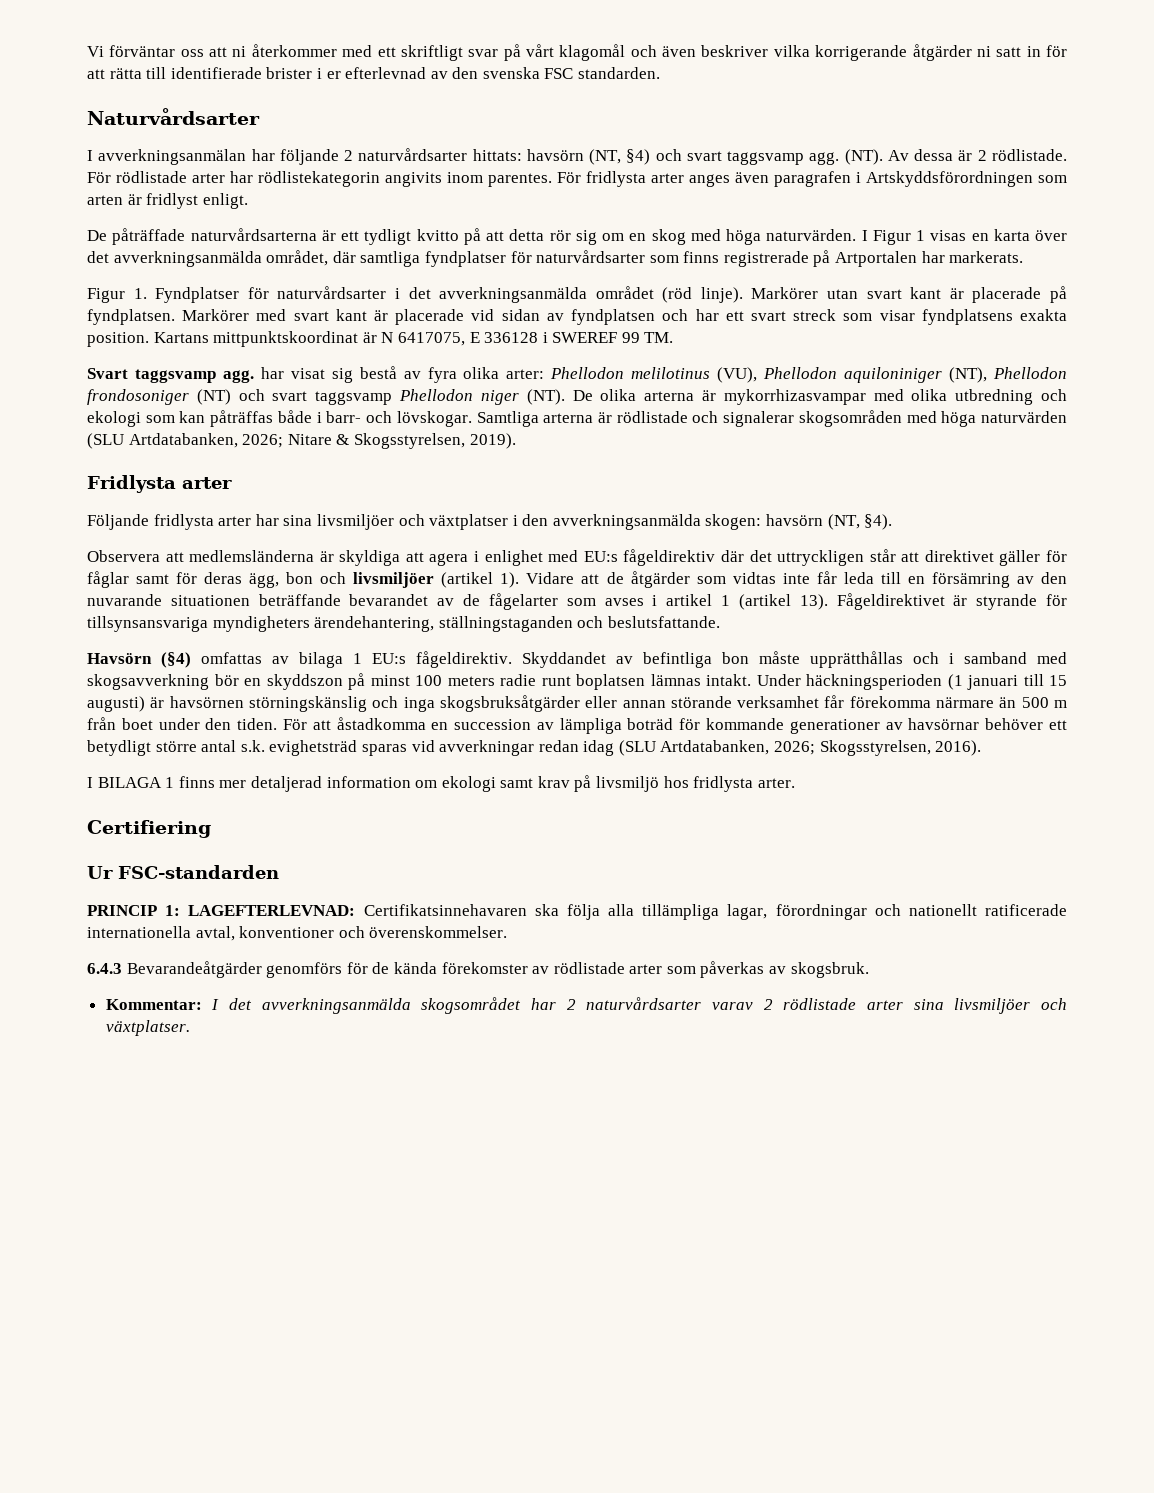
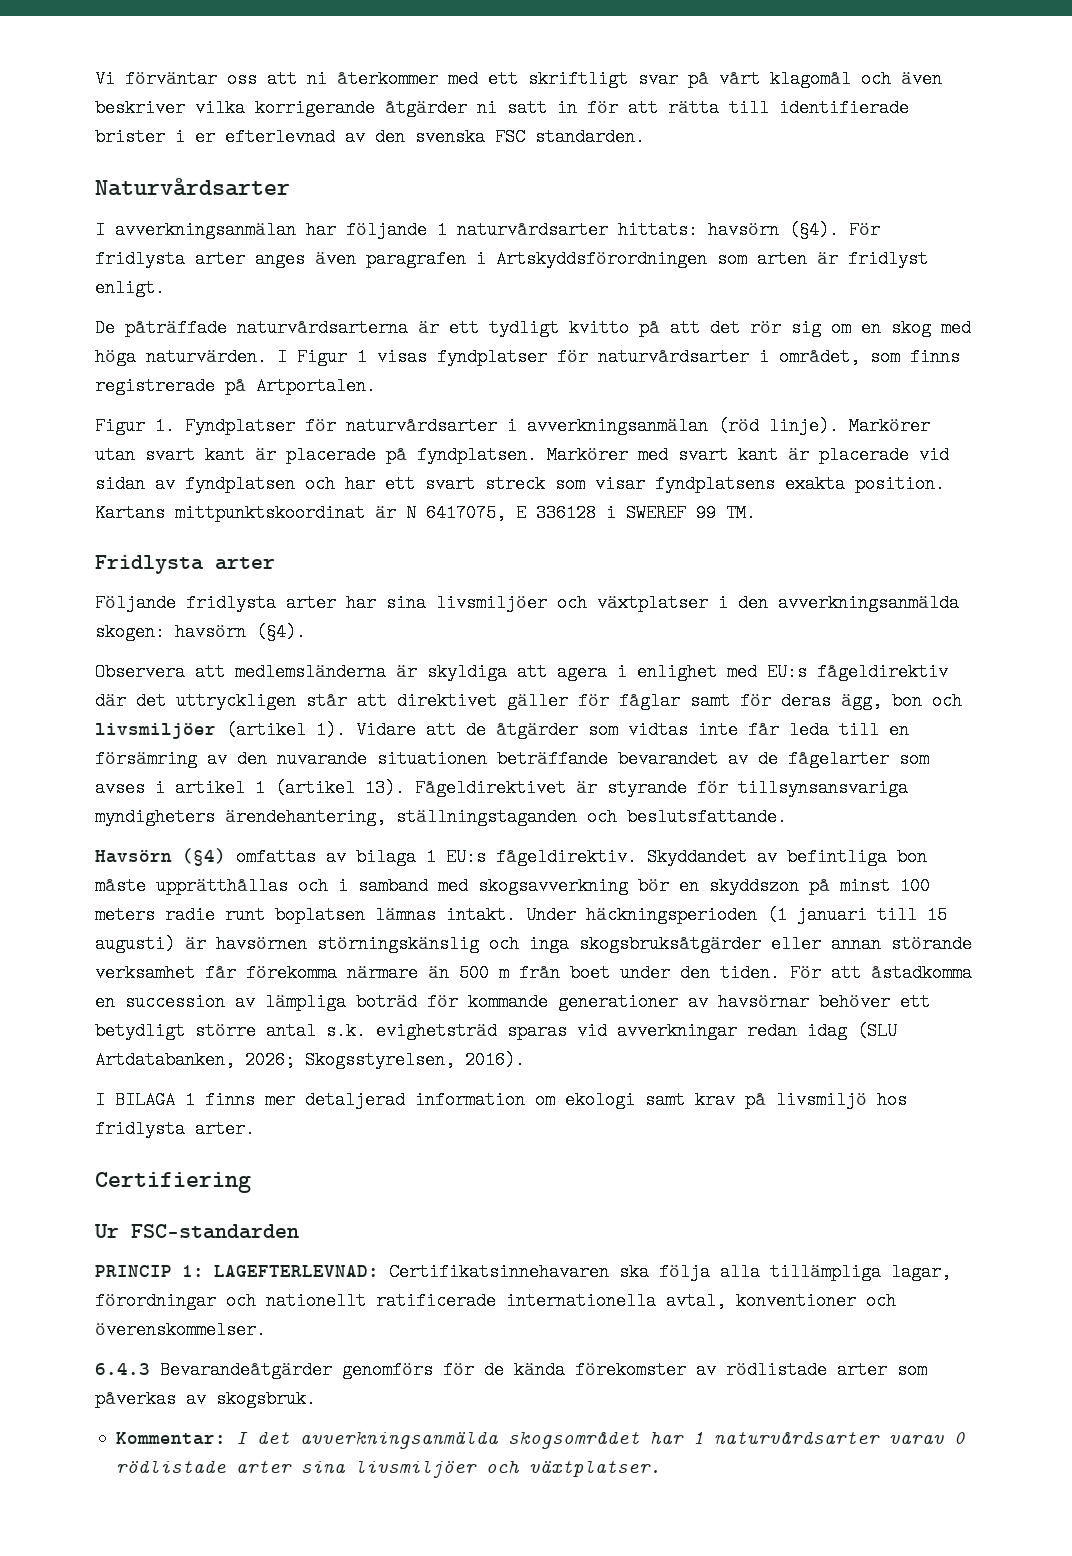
- I avverkningsanmälan har följande 2 naturvårdsarter hittats: havsörn (NT, §4) och svart taggsvamp agg. (NT). Av dessa är 2 rödlistade. För rödlistade arter har rödlistekategorin angivits inom parentes.
+ I avverkningsanmälan har följande 1 naturvårdsarter hittats: havsörn (§4).
- De påträffade naturvårdsarterna är ett tydligt kvitto på att detta rör sig om en skog med höga naturvärden.
+ De påträffade naturvårdsarterna är ett tydligt kvitto på att det rör sig om en skog med höga naturvärden.
- I Figur 1 visas en karta över det avverkningsanmälda området, där samtliga fyndplatser för naturvårdsarter som finns registrerade på Artportalen har markerats.
+ I Figur 1 visas fyndplatser för naturvårdsarter i området, som finns registrerade på Artportalen.
- Figur 1. Fyndplatser för naturvårdsarter i det avverkningsanmälda området (röd linje).
+ Figur 1. Fyndplatser för naturvårdsarter i avverkningsanmälan (röd linje).
- Svart taggsvamp agg. har visat sig bestå av fyra olika arter: Phellodon melilotinus (VU), Phellodon aquiloniniger (NT), Phellodon frondosoniger (NT) och svart taggsvamp Phellodon niger (NT). De olika arterna är mykorrhizasvampar med olika utbredning och ekologi som kan påträffas både i barr- och lövskogar. Samtliga arterna är rödlistade och signalerar skogsområden med höga naturvärden (SLU Artdatabanken, 2026; Nitare & Skogsstyrelsen, 2019).
- Följande fridlysta arter har sina livsmiljöer och växtplatser i den avverkningsanmälda skogen: havsörn (NT, §4).
+ Följande fridlysta arter har sina livsmiljöer och växtplatser i den avverkningsanmälda skogen: havsörn (§4).
- Kommentar: I det avverkningsanmälda skogsområdet har 2 naturvårdsarter varav 2 rödlistade arter sina livsmiljöer och växtplatser.
+ Kommentar: I det avverkningsanmälda skogsområdet har 1 naturvårdsarter varav 0 rödlistade arter sina livsmiljöer och växtplatser.

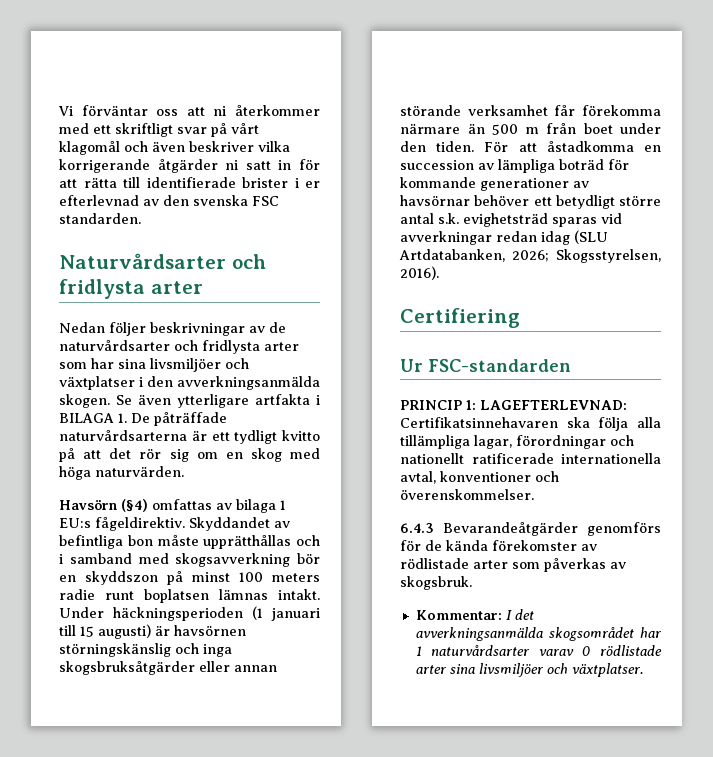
- Naturvårdsarter
- I avverkningsanmälan har följande 1 naturvårdsarter hittats: havsörn (§4). För fridlysta arter anges även paragrafen i Artskyddsförordningen som arten är fridlyst enligt.
- De påträffade naturvårdsarterna är ett tydligt kvitto på att det rör sig om en skog med höga naturvärden. I Figur 1 visas fyndplatser för naturvårdsarter i området, som finns registrerade på Artportalen.
- Figur 1. Fyndplatser för naturvårdsarter i avverkningsanmälan (röd linje). Markörer utan svart kant är placerade på fyndplatsen. Markörer med svart kant är placerade vid sidan av fyndplatsen och har ett svart streck som visar fyndplatsens exakta position. Kartans mittpunktskoordinat är N 6417075, E 336128 i SWEREF 99 TM.
- Fridlysta arter
- Följande fridlysta arter har sina livsmiljöer och växtplatser i den avverkningsanmälda skogen: havsörn (§4).
- Observera att medlemsländerna är skyldiga att agera i enlighet med EU:s fågeldirektiv där det uttryckligen står att direktivet gäller för fåglar samt för deras ägg, bon och livsmiljöer (artikel 1). Vidare att de åtgärder som vidtas inte får leda till en försämring av den nuvarande situationen beträffande bevarandet av de fågelarter som avses i artikel 1 (artikel 13). Fågeldirektivet är styrande för tillsynsansvariga myndigheters ärendehantering, ställningstaganden och beslutsfattande.
+ Naturvårdsarter och fridlysta arter
+ Nedan följer beskrivningar av de naturvårdsarter och fridlysta arter som har sina livsmiljöer och växtplatser i den avverkningsanmälda skogen. Se även ytterligare artfakta i BILAGA 1. De påträffade naturvårdsarterna är ett tydligt kvitto på att det rör sig om en skog med höga naturvärden.
- I BILAGA 1 finns mer detaljerad information om ekologi samt krav på livsmiljö hos fridlysta arter.

